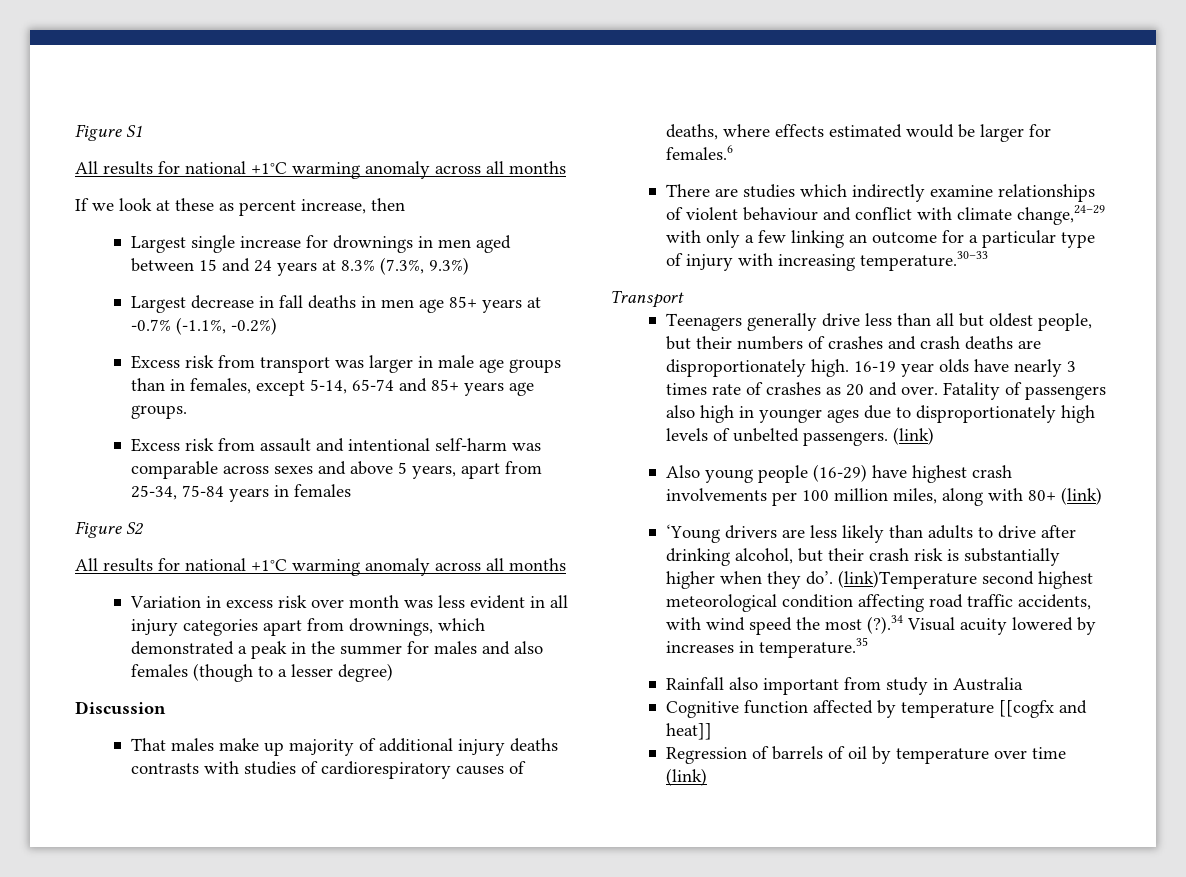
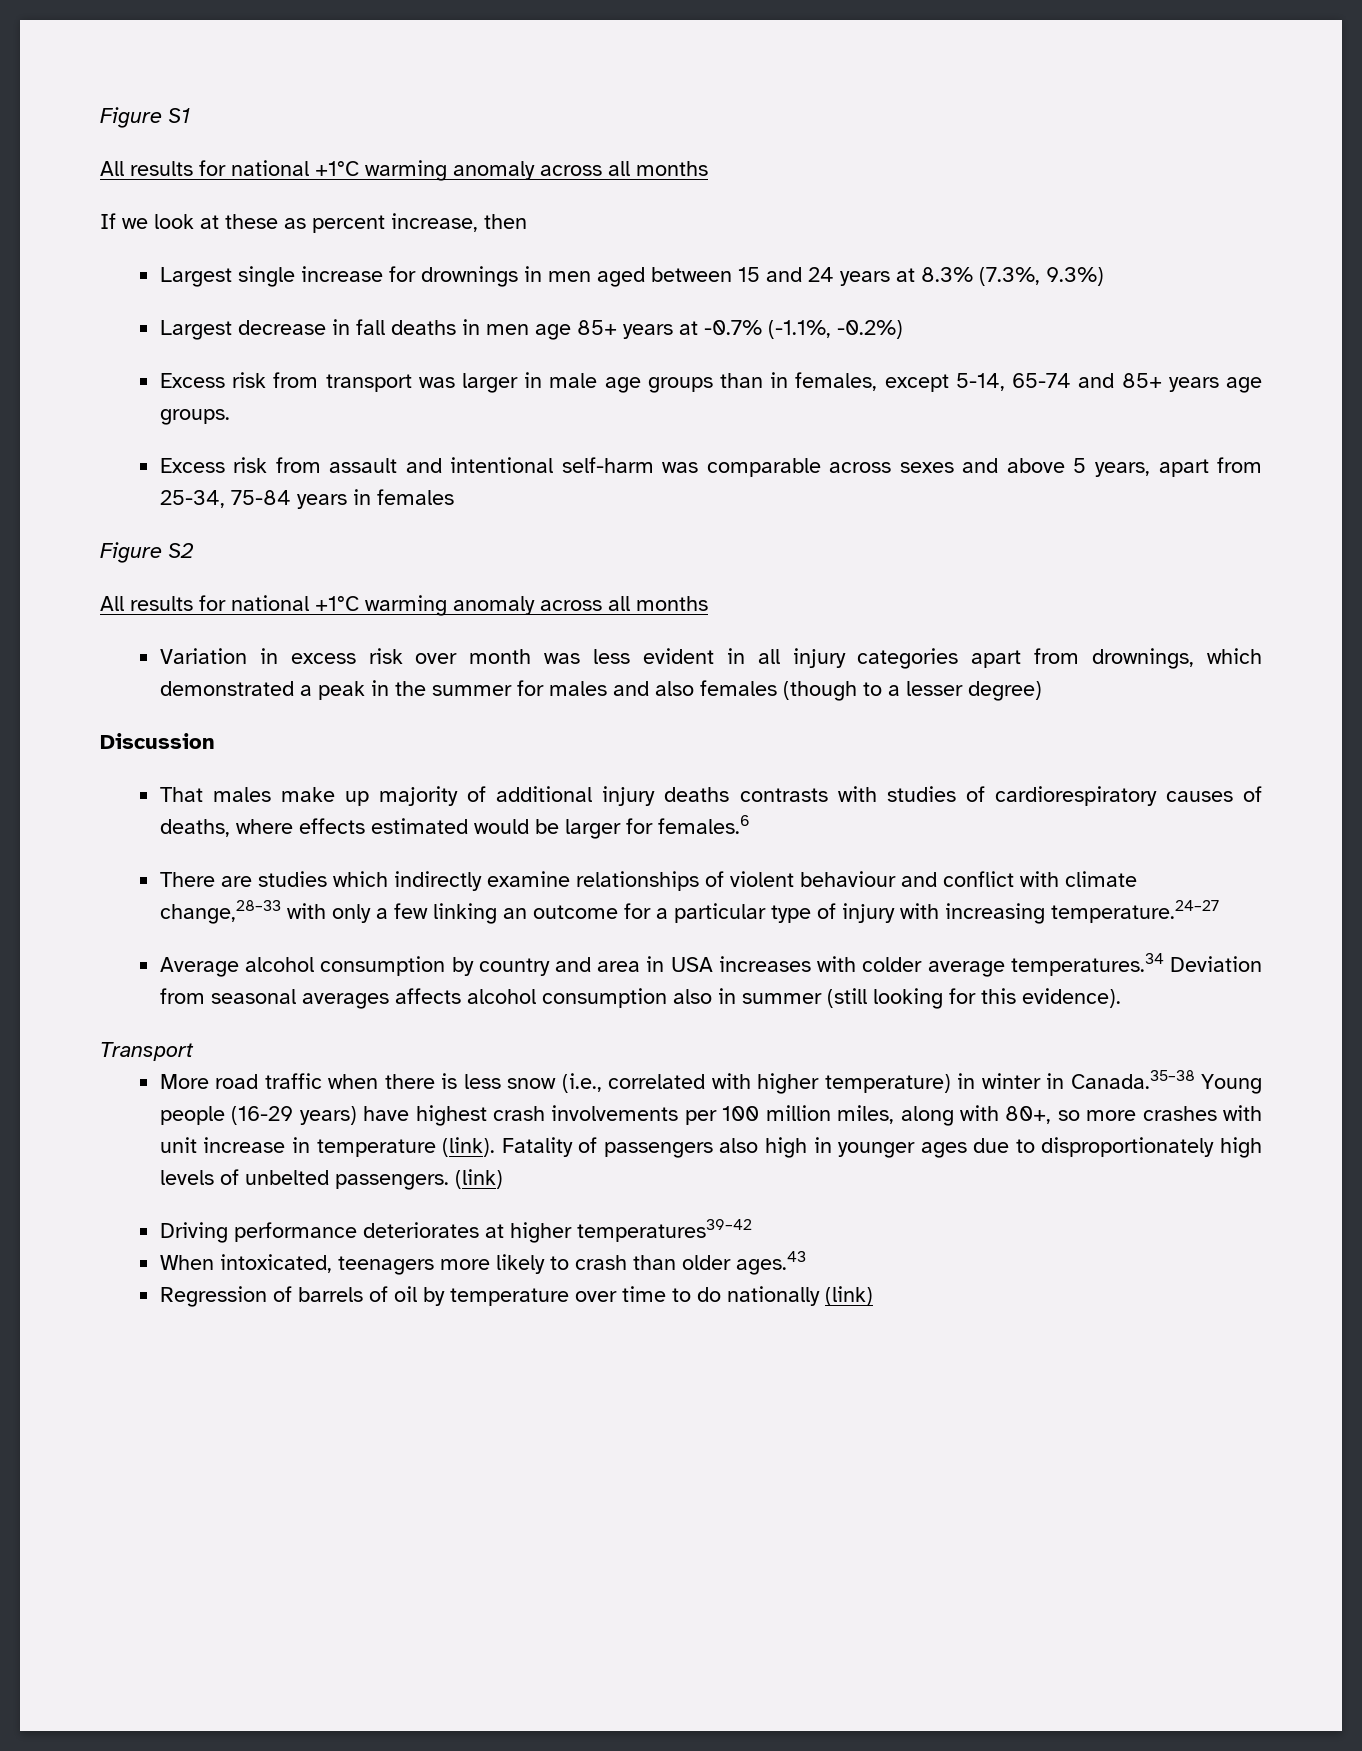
- There are studies which indirectly examine relationships of violent behaviour and conflict with climate change,24–29 with only a few linking an outcome for a particular type of injury with increasing temperature.30–33
+ There are studies which indirectly examine relationships of violent behaviour and conflict with climate change,28–33 with only a few linking an outcome for a particular type of injury with increasing temperature.24–27
+ Average alcohol consumption by country and area in USA increases with colder average temperatures.34 Deviation from seasonal averages affects alcohol consumption also in summer (still looking for this evidence).
  Transport
- Teenagers generally drive less than all but oldest people, but their numbers of crashes and crash deaths are disproportionately high. 16-19 year olds have nearly 3 times rate of crashes as 20 and over.
+ More road traffic when there is less snow (i.e., correlated with higher temperature) in winter in Canada.35–38 Young people (16-29 years) have highest crash involvements per 100 million miles, along with 80+, so more crashes with unit increase in temperature (link).
- Also young people (16-29) have highest crash involvements per 100 million miles, along with 80+ (link)
- ‘Young drivers are less likely than adults to drive after drinking alcohol, but their crash risk is substantially higher when they do’. (link)Temperature second highest meteorological condition affecting road traffic accidents, with wind speed the most (?).34 Visual acuity lowered by increases in temperature.35
- Rainfall also important from study in Australia
- Cognitive function affected by temperature [[cogfx and heat]]
+ Driving performance deteriorates at higher temperatures39–42
+ When intoxicated, teenagers more likely to crash than older ages.43
- Regression of barrels of oil by temperature over time (link)
+ Regression of barrels of oil by temperature over time to do nationally (link)

